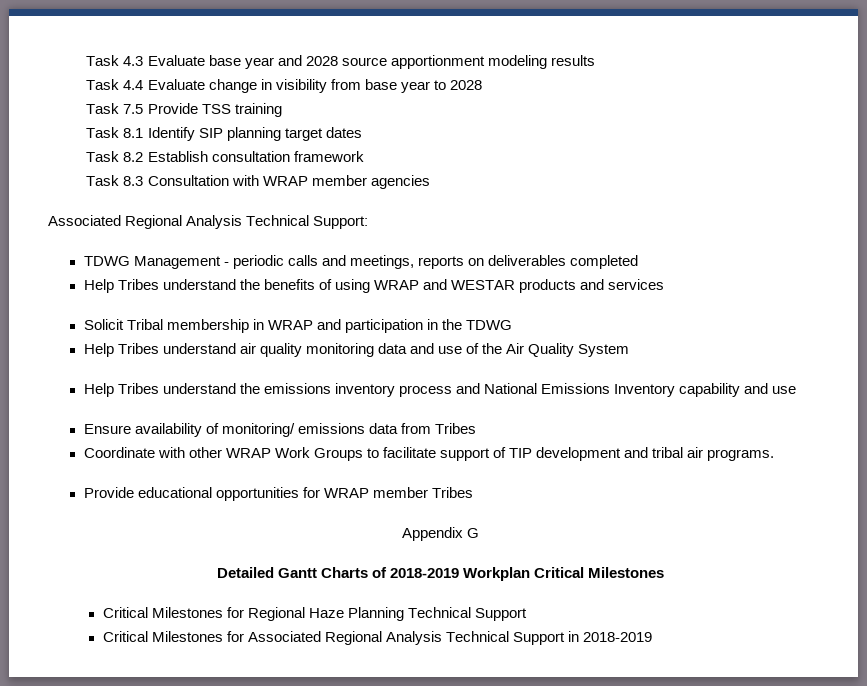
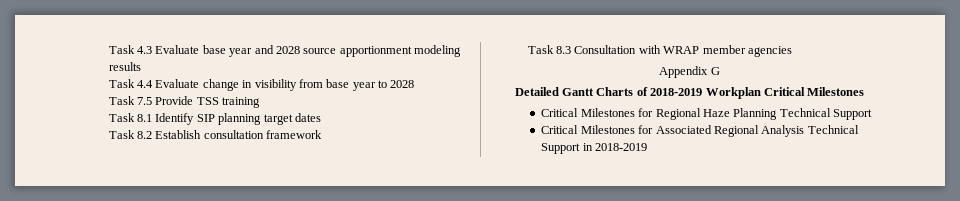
- Associated Regional Analysis Technical Support:
- TDWG Management - periodic calls and meetings, reports on deliverables completed
- Help Tribes understand the benefits of using WRAP and WESTAR products and services
- Solicit Tribal membership in WRAP and participation in the TDWG
- Help Tribes understand air quality monitoring data and use of the Air Quality System
- Help Tribes understand the emissions inventory process and National Emissions Inventory capability and use
- Ensure availability of monitoring/ emissions data from Tribes
- Coordinate with other WRAP Work Groups to facilitate support of TIP development and tribal air programs.
- Provide educational opportunities for WRAP member Tribes

